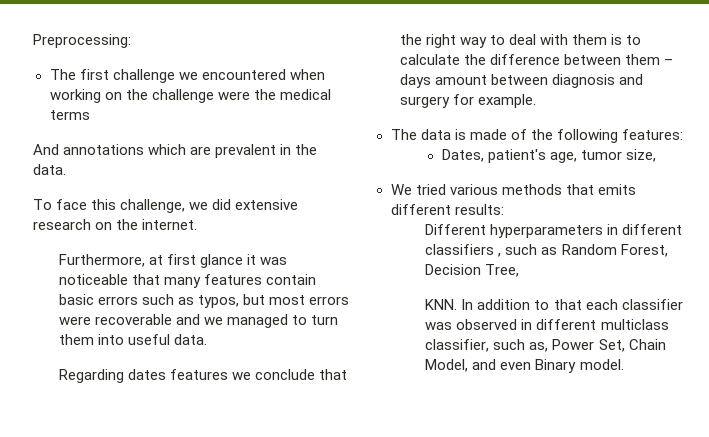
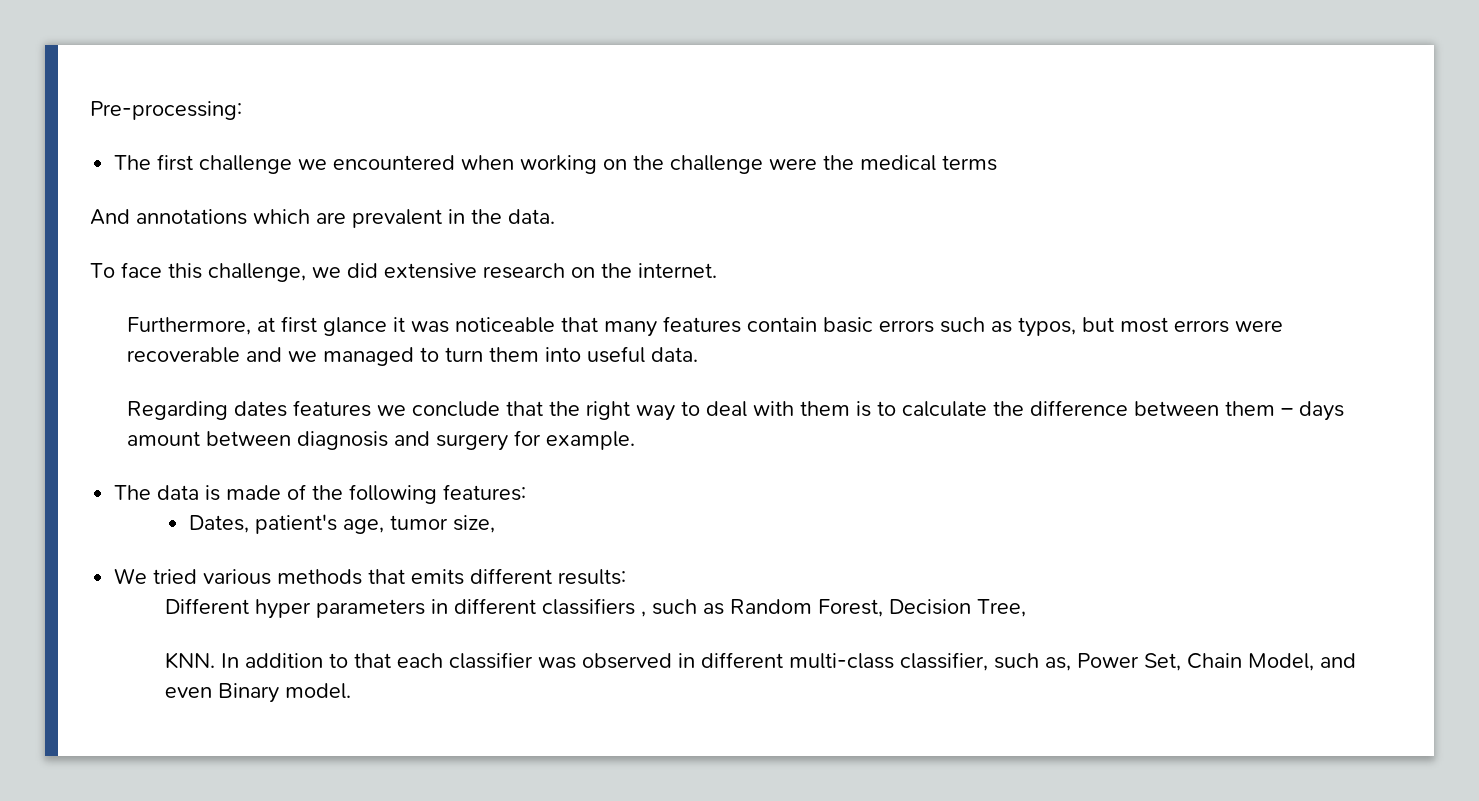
- Preprocessing:
+ Pre-processing:
- Different hyperparameters in different classifiers , such as Random Forest, Decision Tree,
+ Different hyper parameters in different classifiers , such as Random Forest, Decision Tree,
- KNN. In addition to that each classifier was observed in different multiclass classifier, such as, Power Set, Chain Model, and even Binary model.
+ KNN. In addition to that each classifier was observed in different multi-class classifier, such as, Power Set, Chain Model, and even Binary model.

